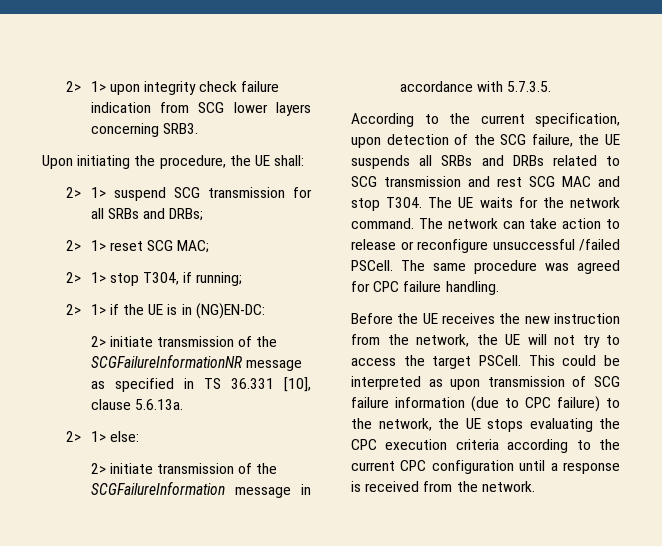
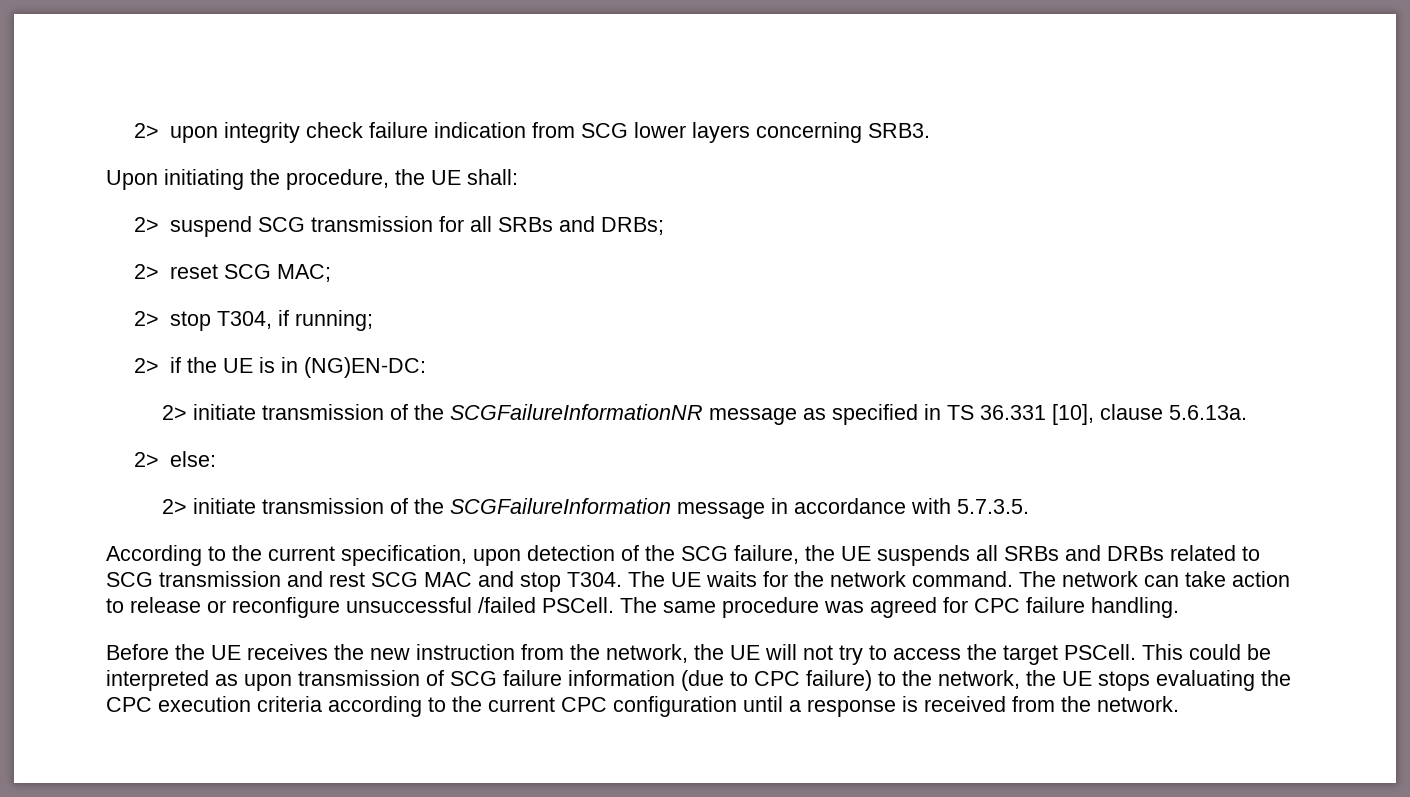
- 2> 1> upon integrity check failure indication from SCG lower layers concerning SRB3.
+ 2> upon integrity check failure indication from SCG lower layers concerning SRB3.
- 2> 1> suspend SCG transmission for all SRBs and DRBs;
+ 2> suspend SCG transmission for all SRBs and DRBs;
- 2> 1> reset SCG MAC;
+ 2> reset SCG MAC;
- 2> 1> stop T304, if running;
+ 2> stop T304, if running;
- 2> 1> if the UE is in (NG)EN-DC:
+ 2> if the UE is in (NG)EN-DC:
- 2> 1> else:
+ 2> else:

